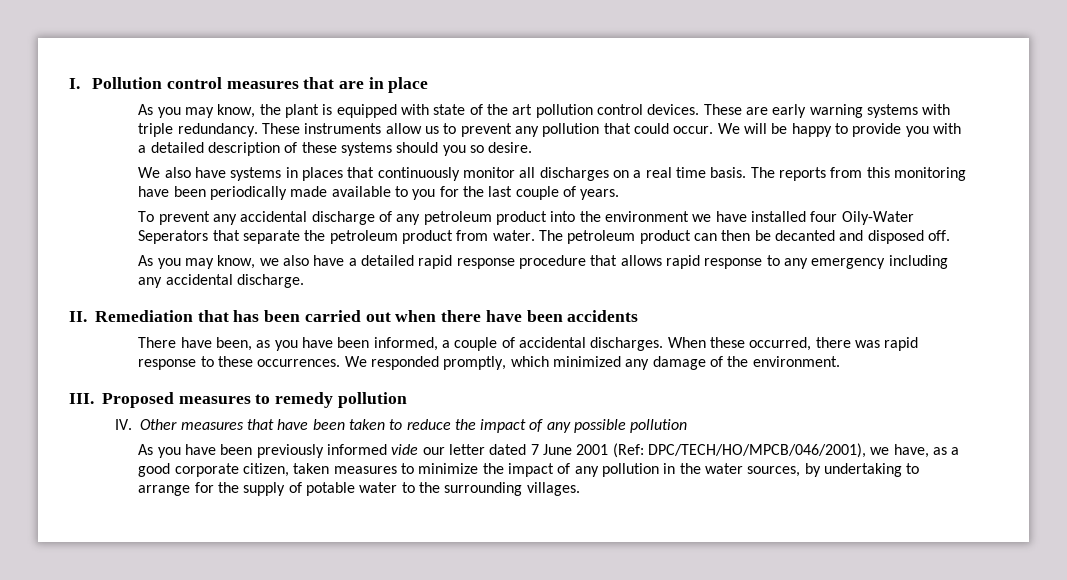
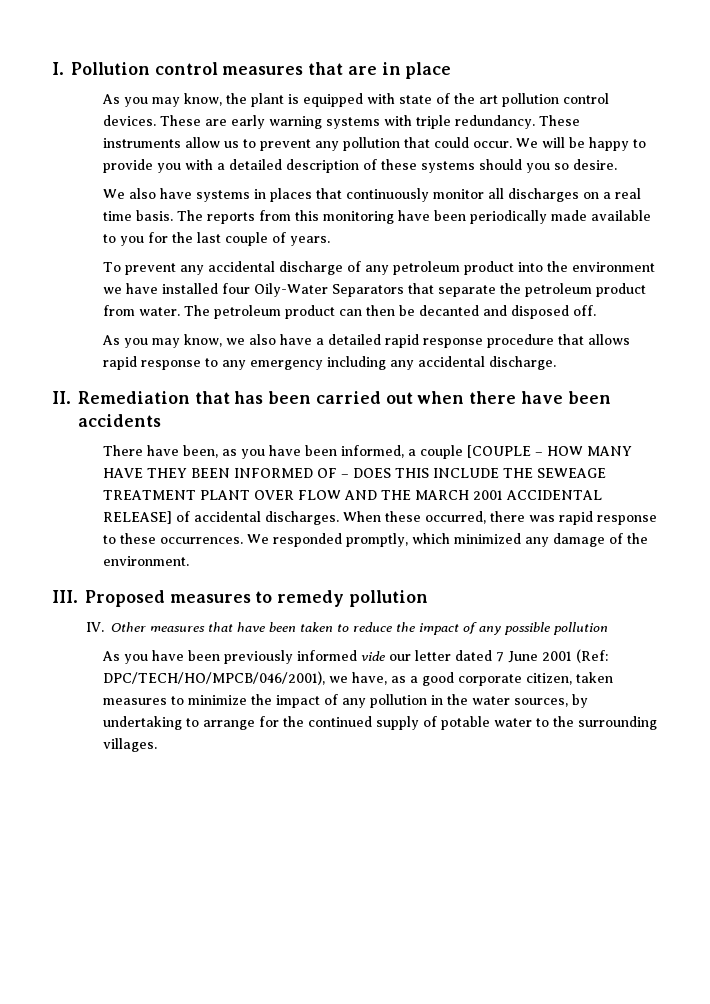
- To prevent any accidental discharge of any petroleum product into the environment we have installed four Oily-Water Seperators that separate the petroleum product from water.
+ To prevent any accidental discharge of any petroleum product into the environment we have installed four Oily-Water Separators that separate the petroleum product from water.
- There have been, as you have been informed, a couple of accidental discharges.
+ There have been, as you have been informed, a couple [COUPLE – HOW MANY HAVE THEY BEEN INFORMED OF – DOES THIS INCLUDE THE SEWEAGE TREATMENT PLANT OVER FLOW AND THE MARCH 2001 ACCIDENTAL RELEASE] of accidental discharges.
- As you have been previously informed vide our letter dated 7 June 2001 (Ref: DPC/TECH/HO/MPCB/046/2001), we have, as a good corporate citizen, taken measures to minimize the impact of any pollution in the water sources, by undertaking to arrange for the supply of potable water to the surrounding villages.
+ As you have been previously informed vide our letter dated 7 June 2001 (Ref: DPC/TECH/HO/MPCB/046/2001), we have, as a good corporate citizen, taken measures to minimize the impact of any pollution in the water sources, by undertaking to arrange for the continued supply of potable water to the surrounding villages.

